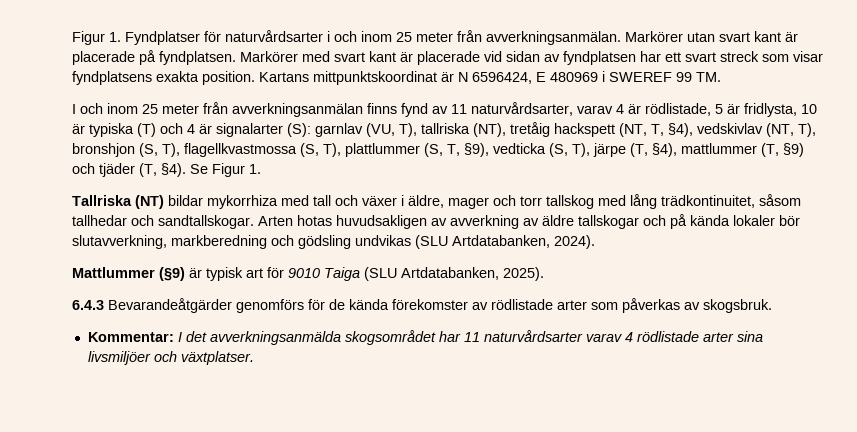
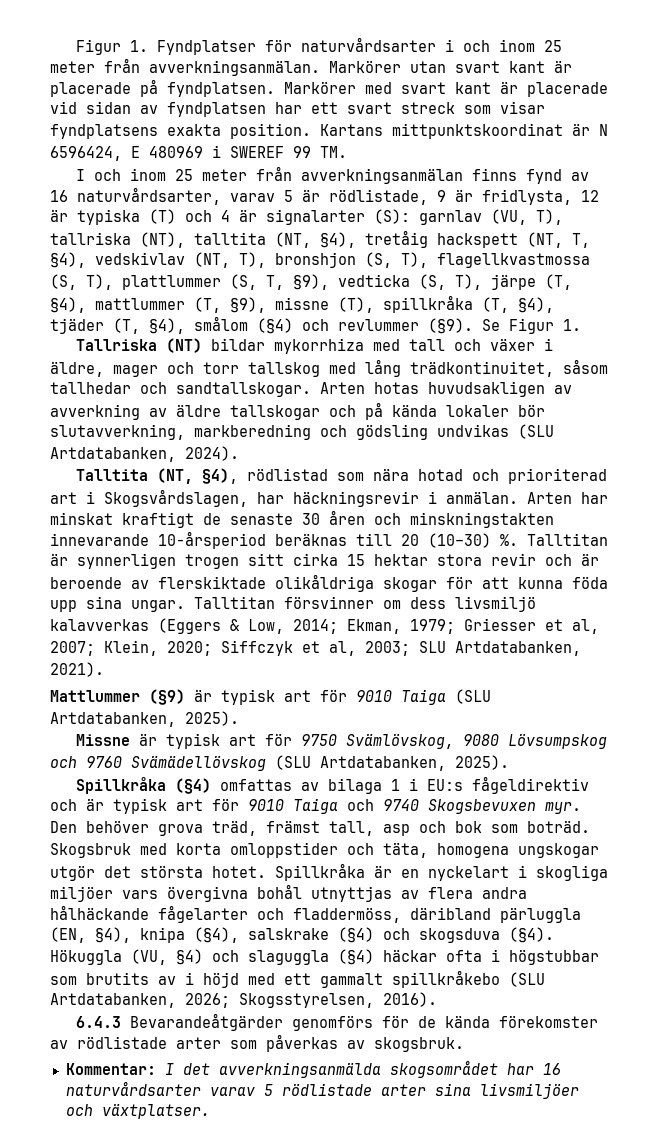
- I och inom 25 meter från avverkningsanmälan finns fynd av 11 naturvårdsarter, varav 4 är rödlistade, 5 är fridlysta, 10 är typiska (T) och 4 är signalarter (S): garnlav (VU, T), tallriska (NT), tretåig hackspett (NT, T, §4), vedskivlav (NT, T), bronshjon (S, T), flagellkvastmossa (S, T), plattlummer (S, T, §9), vedticka (S, T), järpe (T, §4), mattlummer (T, §9) och tjäder (T, §4).
+ I och inom 25 meter från avverkningsanmälan finns fynd av 16 naturvårdsarter, varav 5 är rödlistade, 9 är fridlysta, 12 är typiska (T) och 4 är signalarter (S): garnlav (VU, T), tallriska (NT), talltita (NT, §4), tretåig hackspett (NT, T, §4), vedskivlav (NT, T), bronshjon (S, T), flagellkvastmossa (S, T), plattlummer (S, T, §9), vedticka (S, T), järpe (T, §4), mattlummer (T, §9), missne (T), spillkråka (T, §4), tjäder (T, §4), smålom (§4) och revlummer (§9).
+ Talltita (NT, §4), rödlistad som nära hotad och prioriterad art i Skogsvårdslagen, har häckningsrevir i anmälan. Arten har minskat kraftigt de senaste 30 åren och minskningstakten innevarande 10-årsperiod beräknas till 20 (10–30) %. Talltitan är synnerligen trogen sitt cirka 15 hektar stora revir och är beroende av flerskiktade olikåldriga skogar för att kunna föda upp sina ungar. Talltitan försvinner om dess livsmiljö kalavverkas (Eggers & Low, 2014; Ekman, 1979; Griesser et al, 2007; Klein, 2020; Siffczyk et al, 2003; SLU Artdatabanken, 2021).
+ Missne är typisk art för 9750 Svämlövskog, 9080 Lövsumpskog och 9760 Svämädellövskog (SLU Artdatabanken, 2025).
+ Spillkråka (§4) omfattas av bilaga 1 i EU:s fågeldirektiv och är typisk art för 9010 Taiga och 9740 Skogsbevuxen myr. Den behöver grova träd, främst tall, asp och bok som boträd. Skogsbruk med korta omloppstider och täta, homogena ungskogar utgör det största hotet. Spillkråka är en nyckelart i skogliga miljöer vars övergivna bohål utnyttjas av flera andra hålhäckande fågelarter och fladdermöss, däribland pärluggla (EN, §4), knipa (§4), salskrake (§4) och skogsduva (§4). Hökuggla (VU, §4) och slaguggla (§4) häckar ofta i högstubbar som brutits av i höjd med ett gammalt spillkråkebo (SLU Artdatabanken, 2026; Skogsstyrelsen, 2016).
- Kommentar: I det avverkningsanmälda skogsområdet har 11 naturvårdsarter varav 4 rödlistade arter sina livsmiljöer och växtplatser.
+ Kommentar: I det avverkningsanmälda skogsområdet har 16 naturvårdsarter varav 5 rödlistade arter sina livsmiljöer och växtplatser.

